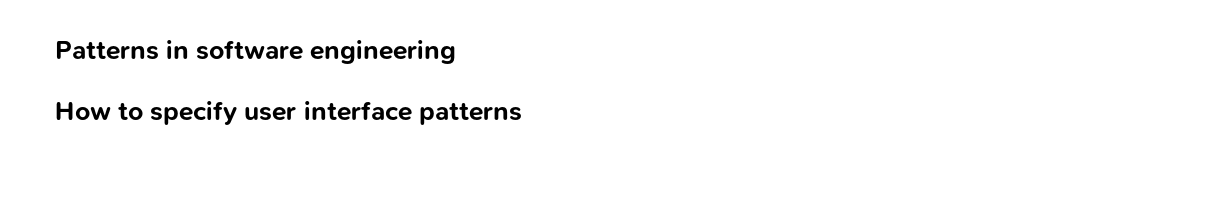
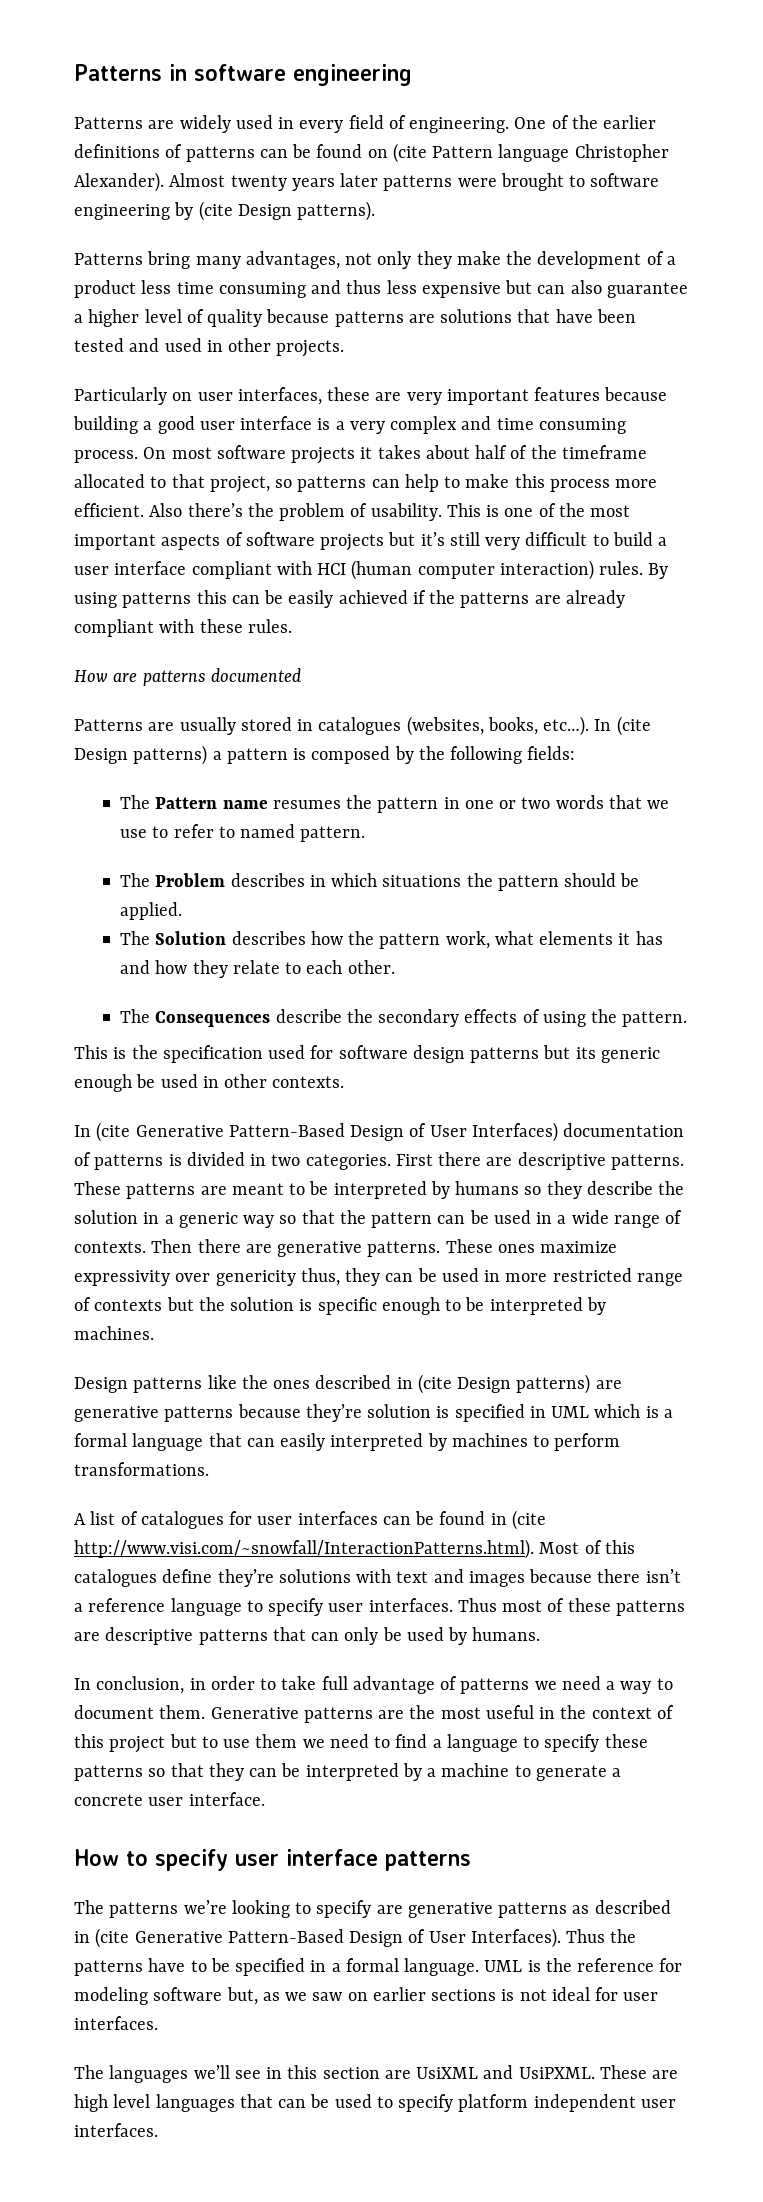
+ Patterns are widely used in every field of engineering. One of the earlier definitions of patterns can be found on (cite Pattern language Christopher Alexander). Almost twenty years later patterns were brought to software engineering by (cite Design patterns).
+ Patterns bring many advantages, not only they make the development of a product less time consuming and thus less expensive but can also guarantee a higher level of quality because patterns are solutions that have been tested and used in other projects.
+ Particularly on user interfaces, these are very important features because building a good user interface is a very complex and time consuming process. On most software projects it takes about half of the timeframe allocated to that project, so patterns can help to make this process more efficient. Also there’s the problem of usability. This is one of the most important aspects of software projects but it’s still very difficult to build a user interface compliant with HCI (human computer interaction) rules. By using patterns this can be easily achieved if the patterns are already compliant with these rules.
+ How are patterns documented
+ Patterns are usually stored in catalogues (websites, books, etc…). In (cite Design patterns) a pattern is composed by the following fields:
+ The Pattern name resumes the pattern in one or two words that we use to refer to named pattern.
+ The Problem describes in which situations the pattern should be applied.
+ The Solution describes how the pattern work, what elements it has and how they relate to each other.
+ The Consequences describe the secondary effects of using the pattern.
+ This is the specification used for software design patterns but its generic enough be used in other contexts.
+ In (cite Generative Pattern-Based Design of User Interfaces) documentation of patterns is divided in two categories. First there are descriptive patterns. These patterns are meant to be interpreted by humans so they describe the solution in a generic way so that the pattern can be used in a wide range of contexts. Then there are generative patterns. These ones maximize expressivity over genericity thus, they can be used in more restricted range of contexts but the solution is specific enough to be interpreted by machines.
+ Design patterns like the ones described in (cite Design patterns) are generative patterns because they’re solution is specified in UML which is a formal language that can easily interpreted by machines to perform transformations.
+ A list of catalogues for user interfaces can be found in (cite http://www.visi.com/~snowfall/InteractionPatterns.html). Most of this catalogues define they’re solutions with text and images because there isn’t a reference language to specify user interfaces. Thus most of these patterns are descriptive patterns that can only be used by humans.
+ In conclusion, in order to take full advantage of patterns we need a way to document them. Generative patterns are the most useful in the context of this project but to use them we need to find a language to specify these patterns so that they can be interpreted by a machine to generate a concrete user interface.
+ The patterns we’re looking to specify are generative patterns as described in (cite Generative Pattern-Based Design of User Interfaces). Thus the patterns have to be specified in a formal language. UML is the reference for modeling software but, as we saw on earlier sections is not ideal for user interfaces.
+ The languages we’ll see in this section are UsiXML and UsiPXML. These are high level languages that can be used to specify platform independent user interfaces.

